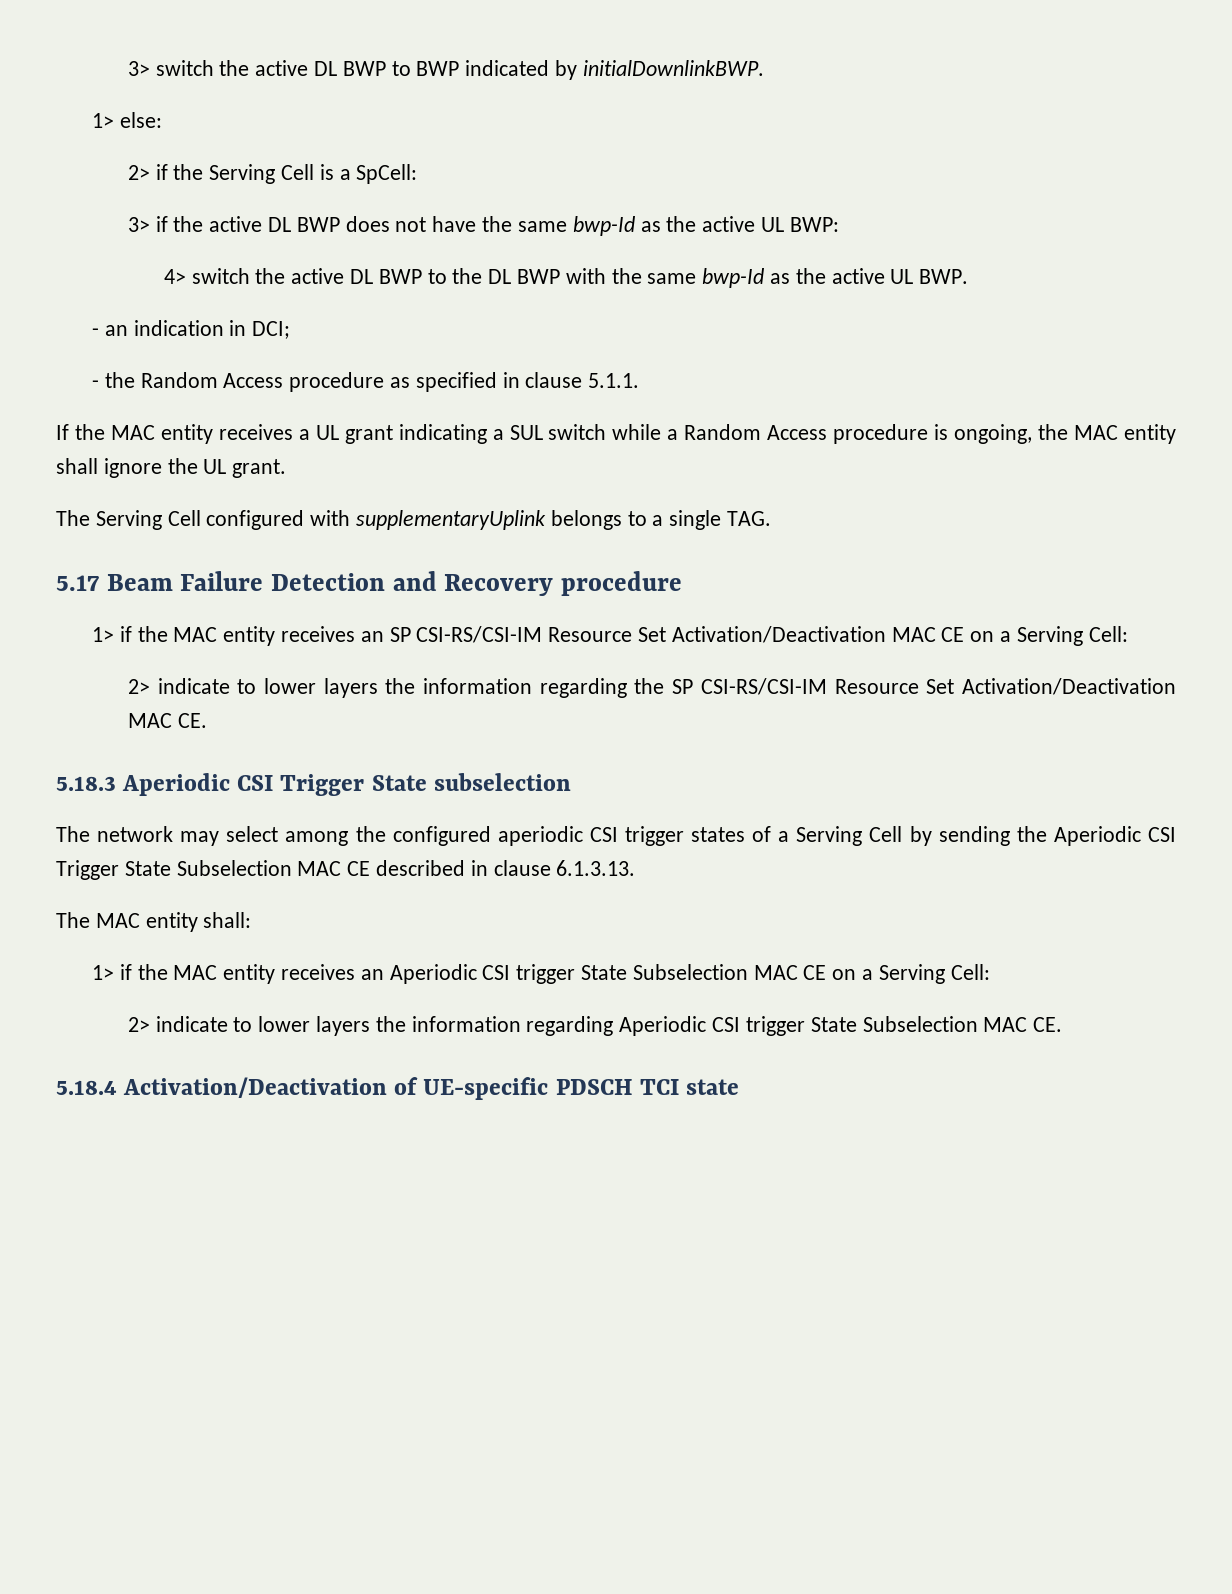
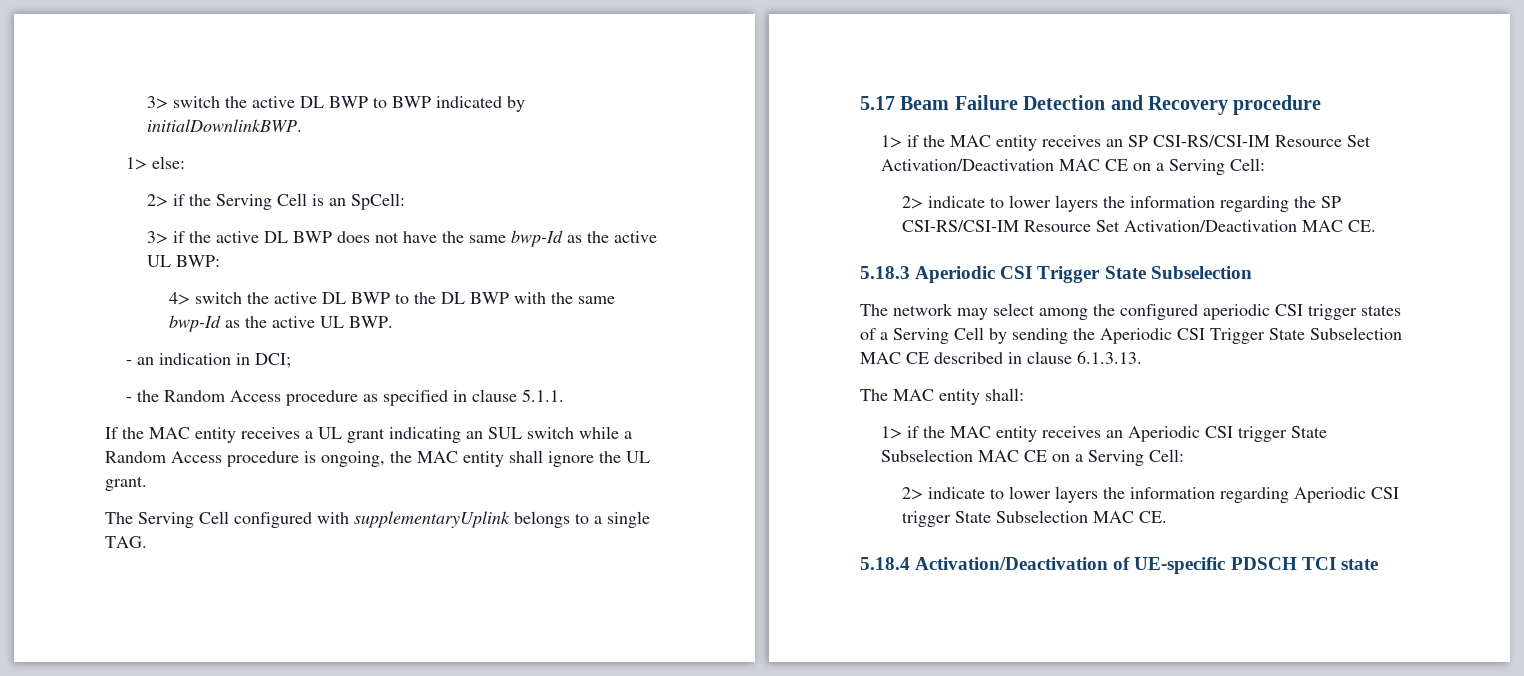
- 2> if the Serving Cell is a SpCell:
+ 2> if the Serving Cell is an SpCell:
- If the MAC entity receives a UL grant indicating a SUL switch while a Random Access procedure is ongoing, the MAC entity shall ignore the UL grant.
+ If the MAC entity receives a UL grant indicating an SUL switch while a Random Access procedure is ongoing, the MAC entity shall ignore the UL grant.
- 5.18.3 Aperiodic CSI Trigger State subselection
+ 5.18.3 Aperiodic CSI Trigger State Subselection

